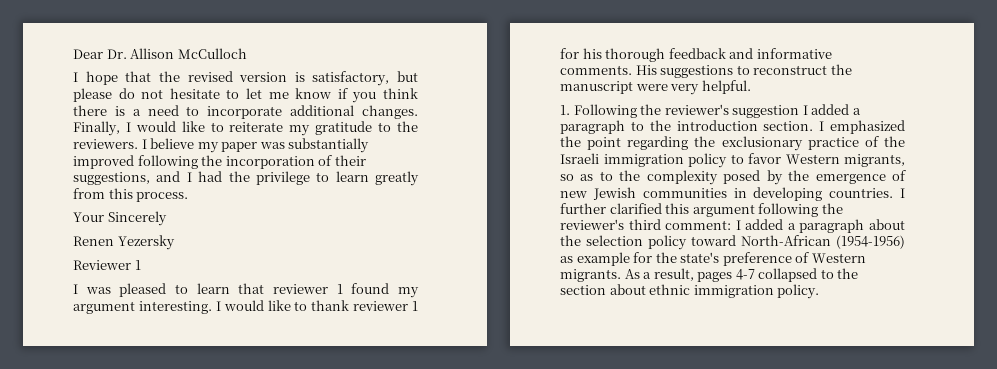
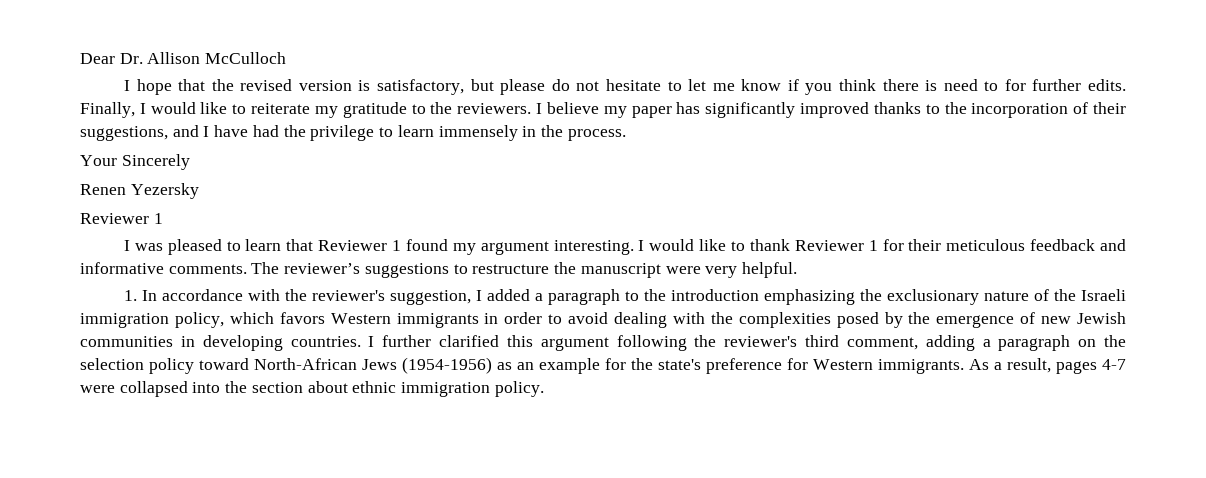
- I hope that the revised version is satisfactory, but please do not hesitate to let me know if you think there is a need to incorporate additional changes.
+ I hope that the revised version is satisfactory, but please do not hesitate to let me know if you think there is need to for further edits.
- I believe my paper was substantially improved following the incorporation of their suggestions, and I had the privilege to learn greatly from this process.
+ I believe my paper has significantly improved thanks to the incorporation of their suggestions, and I have had the privilege to learn immensely in the process.
- I was pleased to learn that reviewer 1 found my argument interesting.
+ I was pleased to learn that Reviewer 1 found my argument interesting.
- I would like to thank reviewer 1 for his thorough feedback and informative comments.
+ I would like to thank Reviewer 1 for their meticulous feedback and informative comments.
- His suggestions to reconstruct the manuscript were very helpful.
+ The reviewer’s suggestions to restructure the manuscript were very helpful.
- 1. Following the reviewer's suggestion I added a paragraph to the introduction section. I emphasized the point regarding the exclusionary practice of the Israeli immigration policy to favor Western migrants, so as to the complexity posed by the emergence of new Jewish communities in developing countries.
+ 1. In accordance with the reviewer's suggestion, I added a paragraph to the introduction emphasizing the exclusionary nature of the Israeli immigration policy, which favors Western immigrants in order to avoid dealing with the complexities posed by the emergence of new Jewish communities in developing countries.
- I further clarified this argument following the reviewer's third comment: I added a paragraph about the selection policy toward North-African (1954-1956) as example for the state's preference of Western migrants.
+ I further clarified this argument following the reviewer's third comment, adding a paragraph on the selection policy toward North-African Jews (1954-1956) as an example for the state's preference for Western immigrants.
- As a result, pages 4-7 collapsed to the section about ethnic immigration policy.
+ As a result, pages 4-7 were collapsed into the section about ethnic immigration policy.

